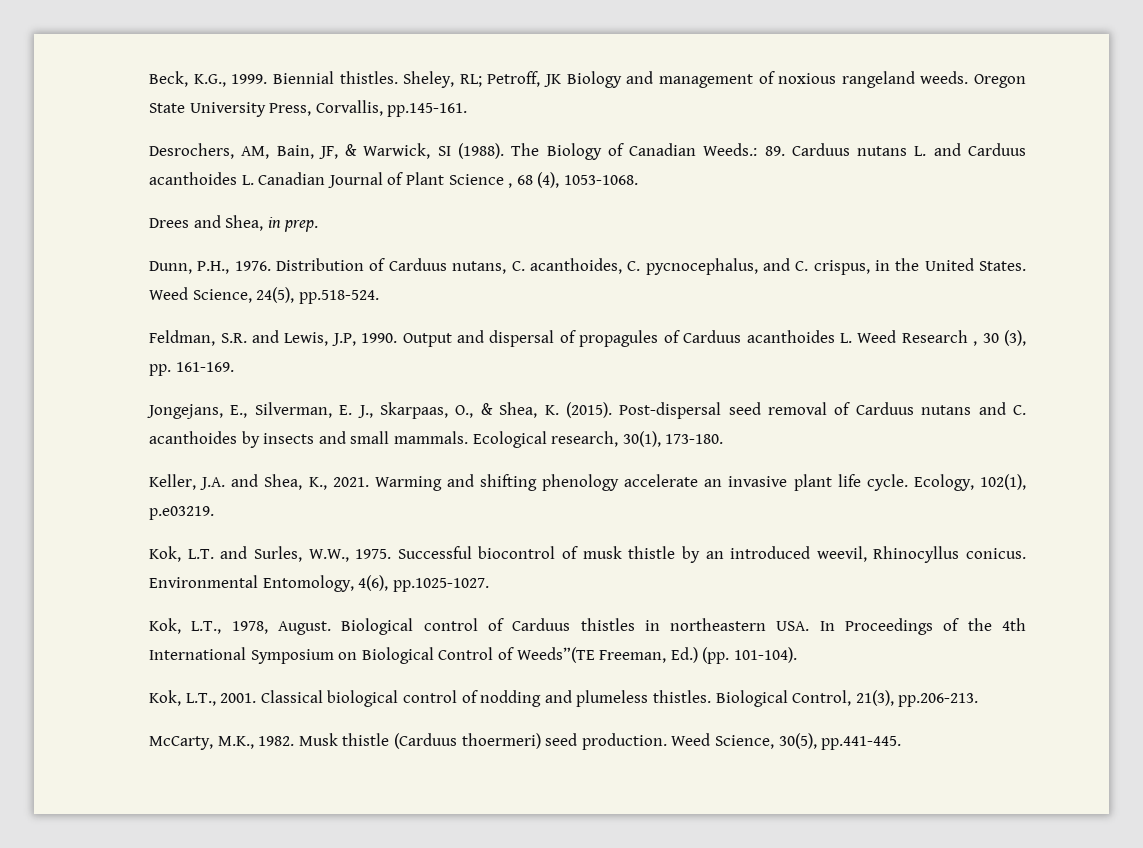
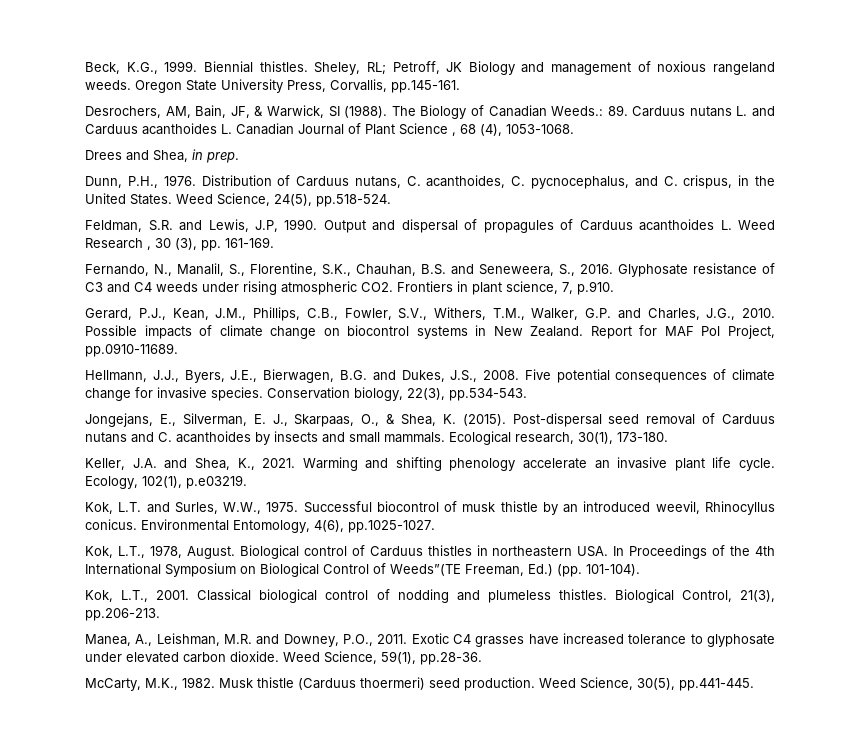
+ Fernando, N., Manalil, S., Florentine, S.K., Chauhan, B.S. and Seneweera, S., 2016. Glyphosate resistance of C3 and C4 weeds under rising atmospheric CO2. Frontiers in plant science, 7, p.910.
+ Gerard, P.J., Kean, J.M., Phillips, C.B., Fowler, S.V., Withers, T.M., Walker, G.P. and Charles, J.G., 2010. Possible impacts of climate change on biocontrol systems in New Zealand. Report for MAF Pol Project, pp.0910-11689.
+ Hellmann, J.J., Byers, J.E., Bierwagen, B.G. and Dukes, J.S., 2008. Five potential consequences of climate change for invasive species. Conservation biology, 22(3), pp.534-543.
+ Manea, A., Leishman, M.R. and Downey, P.O., 2011. Exotic C4 grasses have increased tolerance to glyphosate under elevated carbon dioxide. Weed Science, 59(1), pp.28-36.

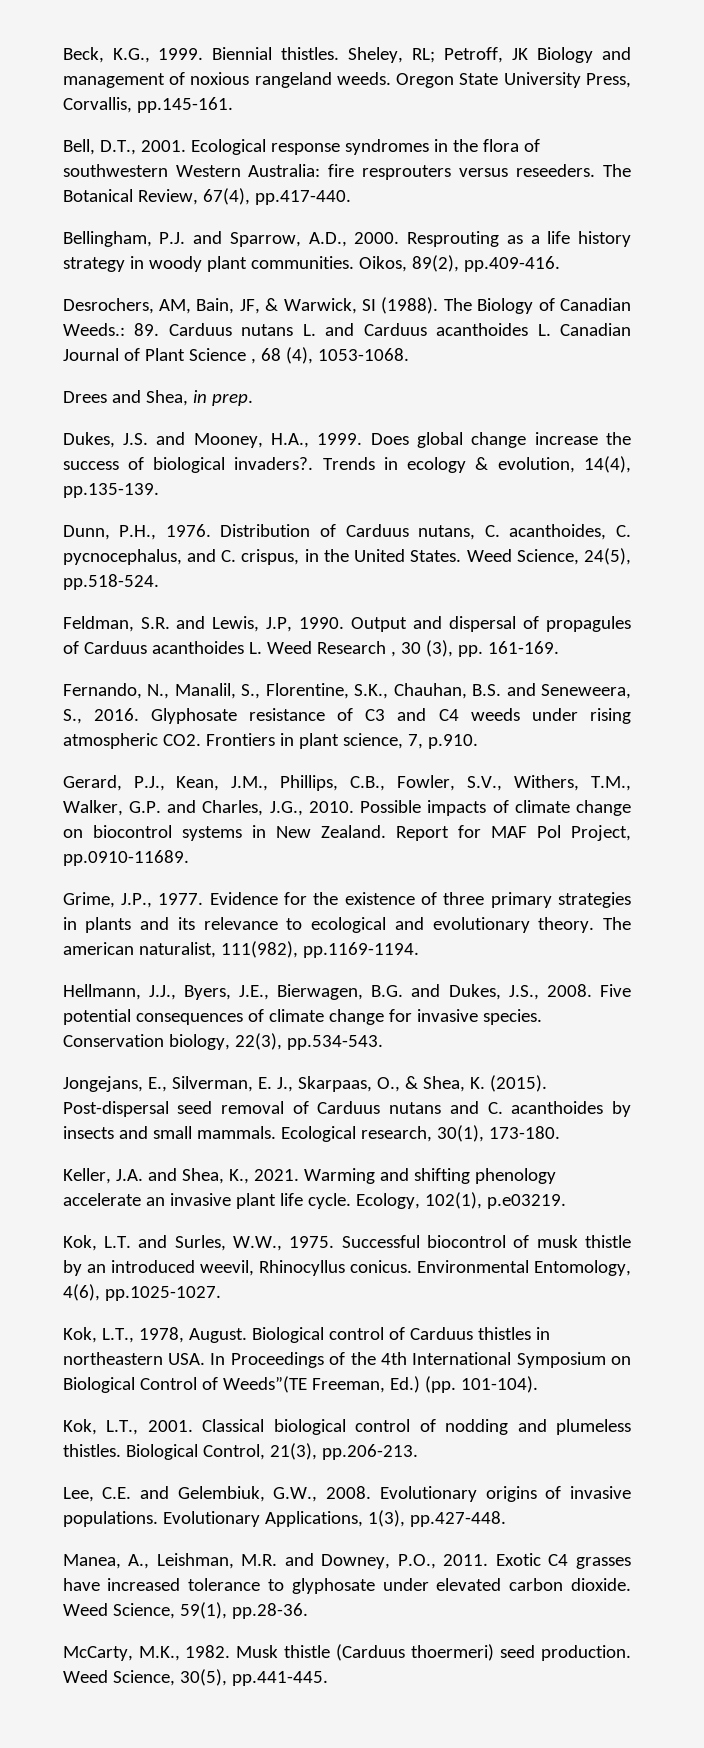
+ Bell, D.T., 2001. Ecological response syndromes in the flora of southwestern Western Australia: fire resprouters versus reseeders. The Botanical Review, 67(4), pp.417-440.
+ Bellingham, P.J. and Sparrow, A.D., 2000. Resprouting as a life history strategy in woody plant communities. Oikos, 89(2), pp.409-416.
+ Dukes, J.S. and Mooney, H.A., 1999. Does global change increase the success of biological invaders?. Trends in ecology & evolution, 14(4), pp.135-139.
+ Grime, J.P., 1977. Evidence for the existence of three primary strategies in plants and its relevance to ecological and evolutionary theory. The american naturalist, 111(982), pp.1169-1194.
+ Lee, C.E. and Gelembiuk, G.W., 2008. Evolutionary origins of invasive populations. Evolutionary Applications, 1(3), pp.427-448.

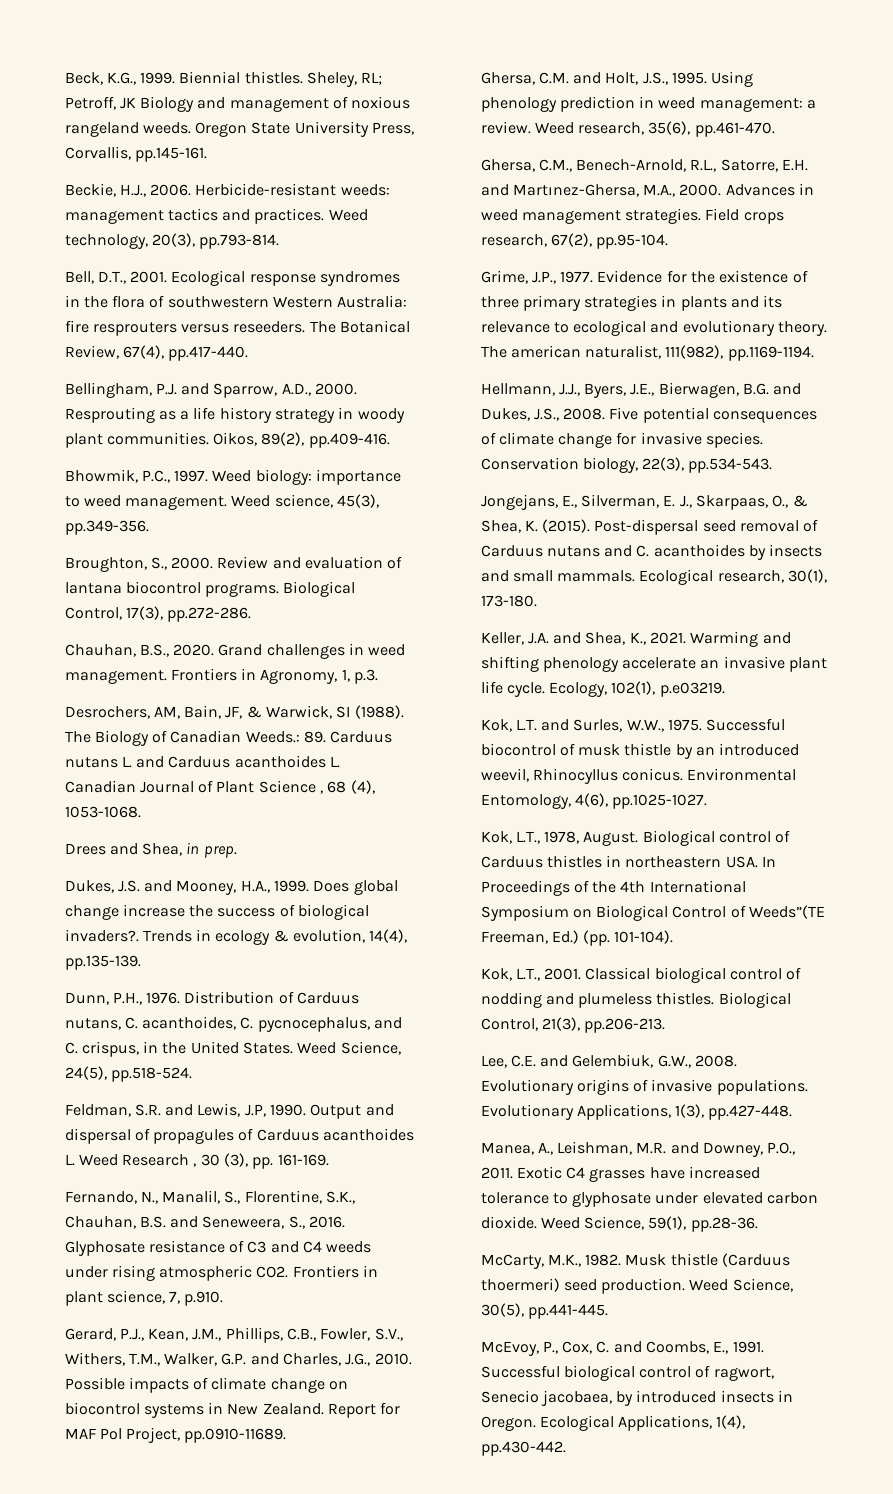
+ Beckie, H.J., 2006. Herbicide-resistant weeds: management tactics and practices. Weed technology, 20(3), pp.793-814.
+ Bhowmik, P.C., 1997. Weed biology: importance to weed management. Weed science, 45(3), pp.349-356.
+ Broughton, S., 2000. Review and evaluation of lantana biocontrol programs. Biological Control, 17(3), pp.272-286.
+ Chauhan, B.S., 2020. Grand challenges in weed management. Frontiers in Agronomy, 1, p.3.
+ Ghersa, C.M. and Holt, J.S., 1995. Using phenology prediction in weed management: a review. Weed research, 35(6), pp.461-470.
+ Ghersa, C.M., Benech-Arnold, R.L., Satorre, E.H. and Martınez-Ghersa, M.A., 2000. Advances in weed management strategies. Field crops research, 67(2), pp.95-104.
+ McEvoy, P., Cox, C. and Coombs, E., 1991. Successful biological control of ragwort, Senecio jacobaea, by introduced insects in Oregon. Ecological Applications, 1(4), pp.430-442.

